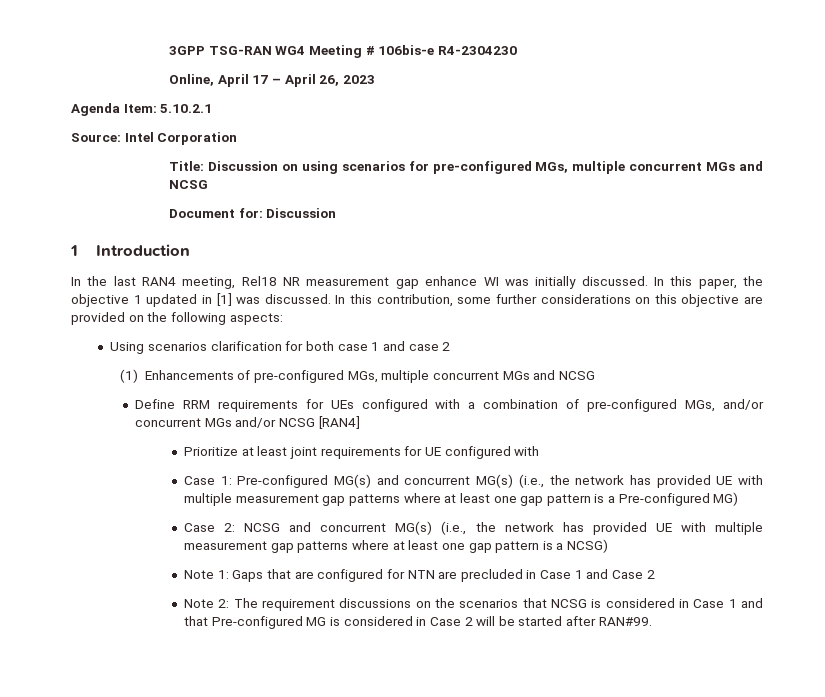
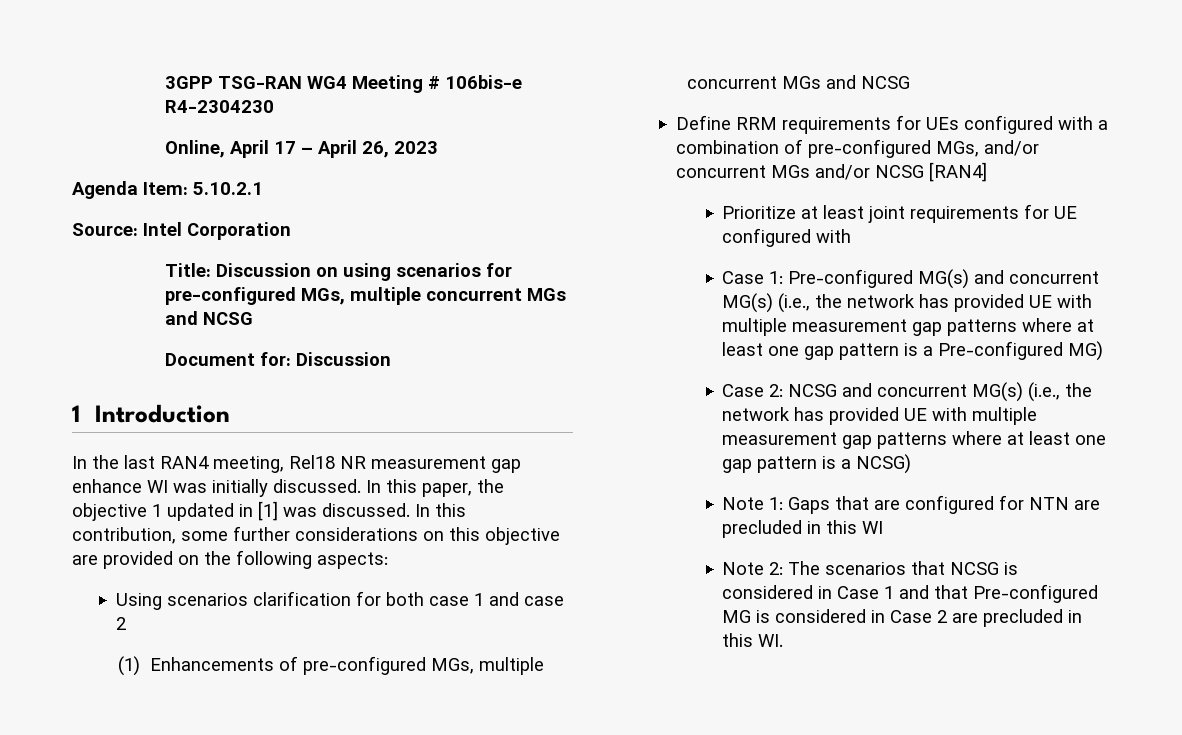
- Note 1: Gaps that are configured for NTN are precluded in Case 1 and Case 2
+ Note 1: Gaps that are configured for NTN are precluded in this WI
- Note 2: The requirement discussions on the scenarios that NCSG is considered in Case 1 and that Pre-configured MG is considered in Case 2 will be started after RAN#99.
+ Note 2: The scenarios that NCSG is considered in Case 1 and that Pre-configured MG is considered in Case 2 are precluded in this WI.

